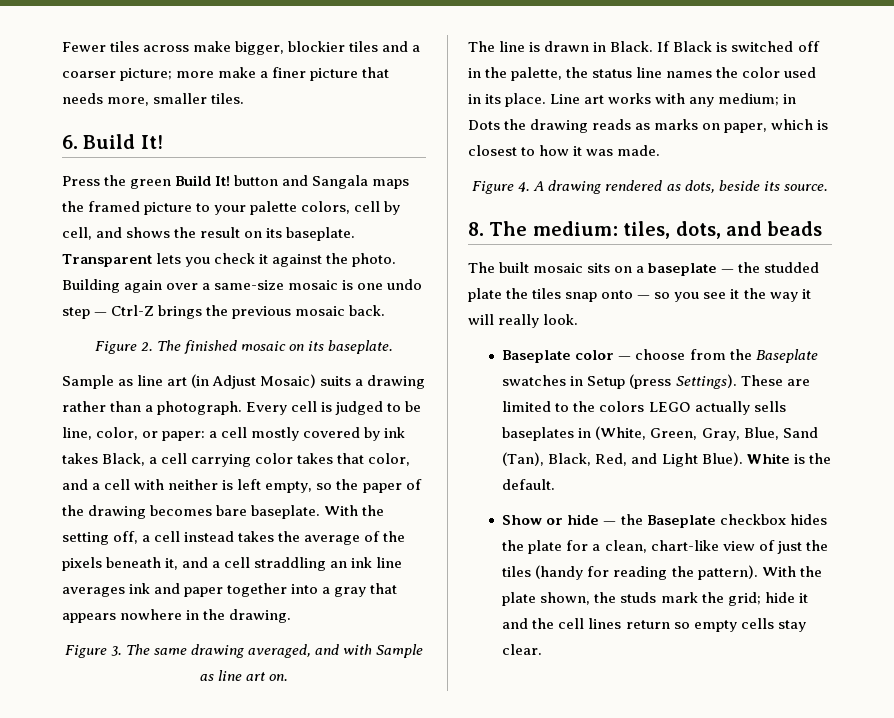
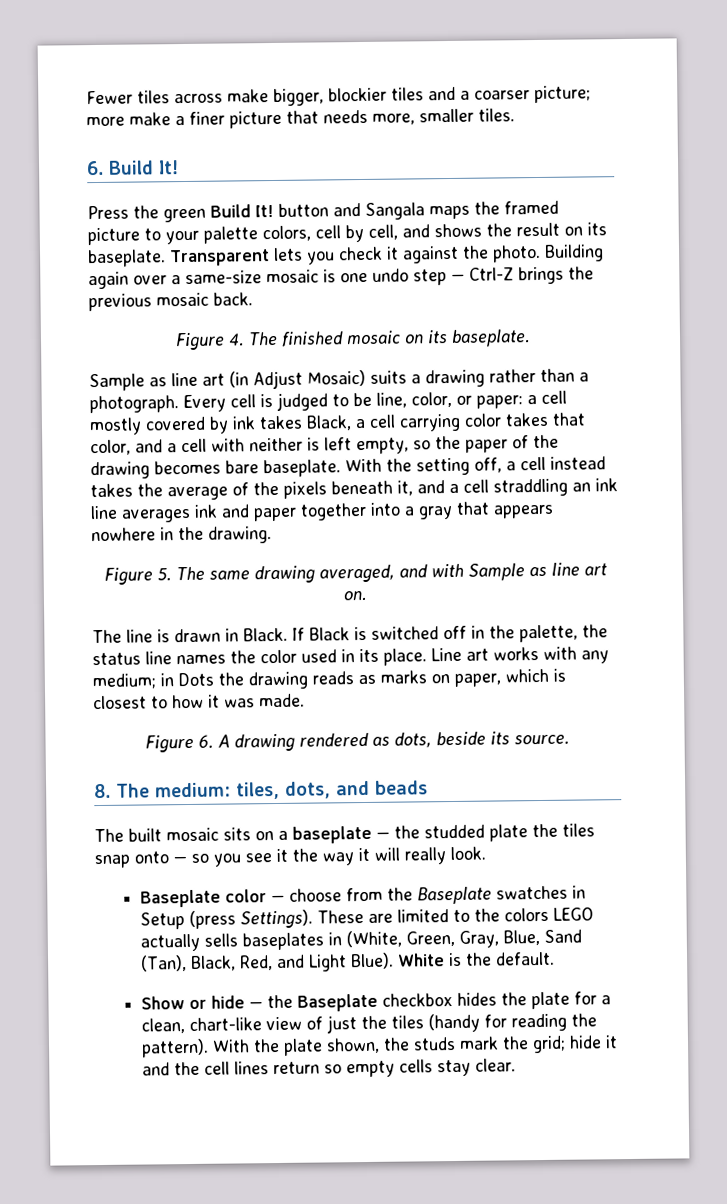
- Figure 2. The finished mosaic on its baseplate.
+ Figure 4. The finished mosaic on its baseplate.
- Figure 3. The same drawing averaged, and with Sample as line art on.
+ Figure 5. The same drawing averaged, and with Sample as line art on.
- Figure 4. A drawing rendered as dots, beside its source.
+ Figure 6. A drawing rendered as dots, beside its source.

